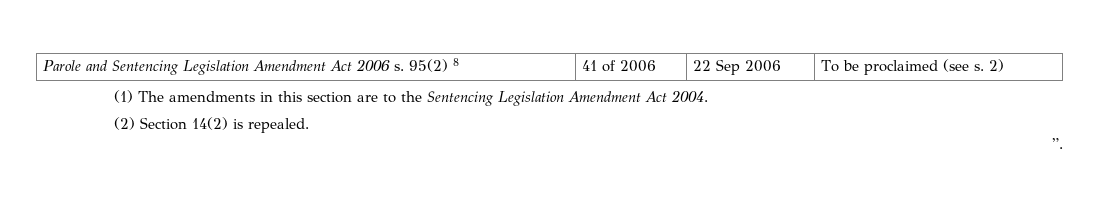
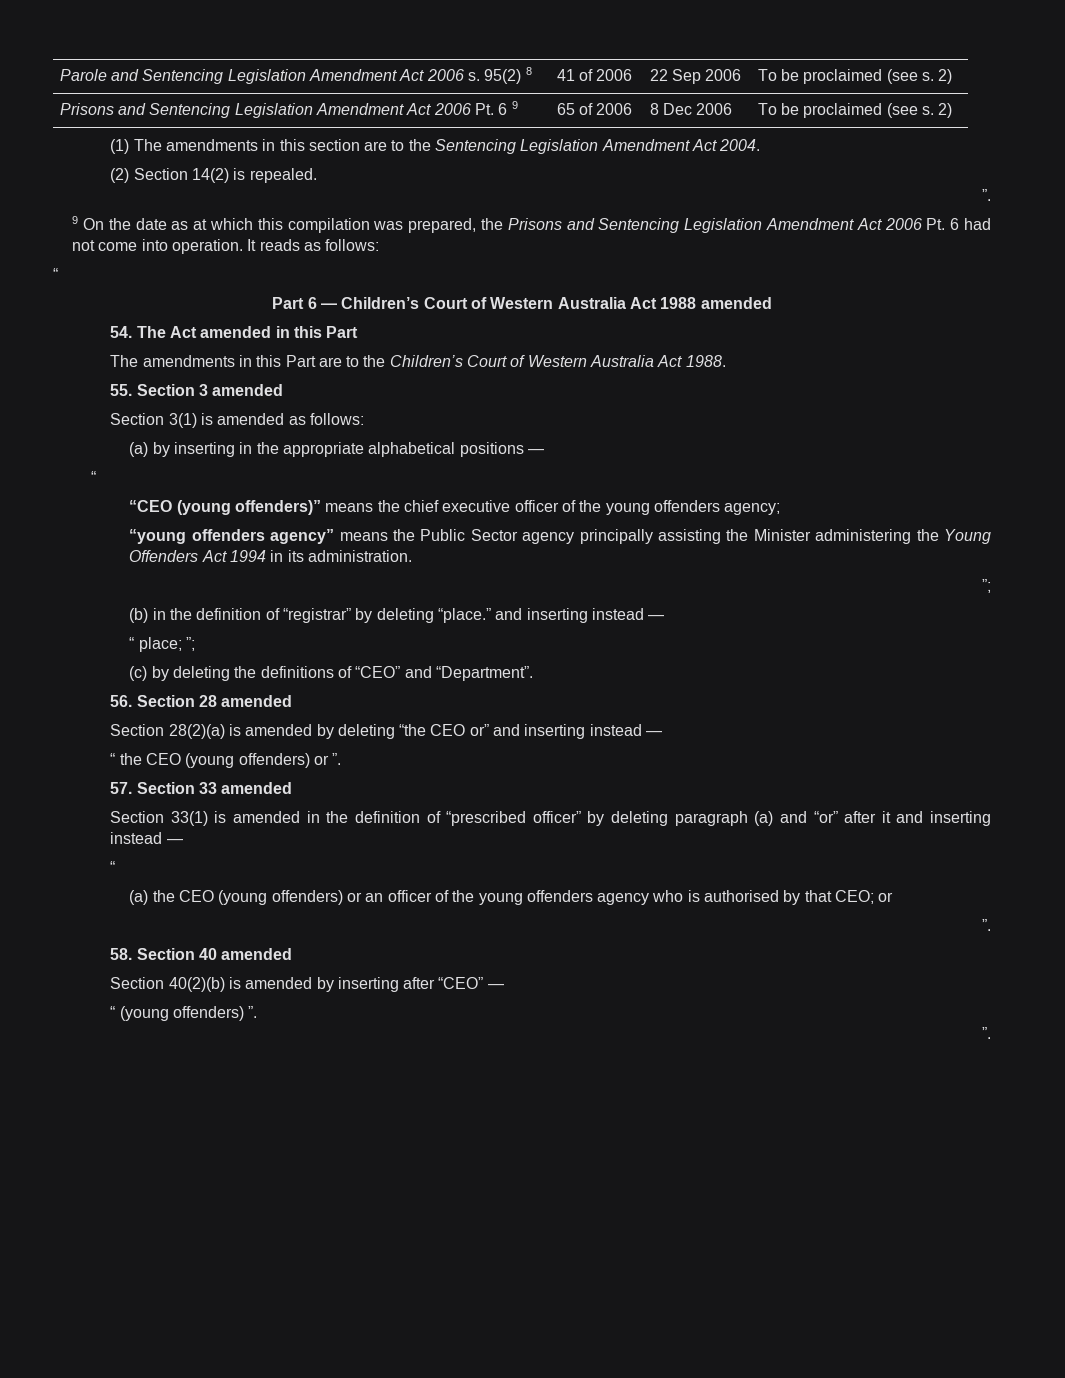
+ Prisons and Sentencing Legislation Amendment Act 2006 Pt. 6 9 | 65 of 2006 | 8 Dec 2006 | To be proclaimed (see s. 2)
+ 9 On the date as at which this compilation was prepared, the Prisons and Sentencing Legislation Amendment Act 2006 Pt. 6 had not come into operation. It reads as follows:
+ “
+ Part 6 — Children’s Court of Western Australia Act 1988 amended
+ 54. The Act amended in this Part
+ The amendments in this Part are to the Children’s Court of Western Australia Act 1988.
+ 55. Section 3 amended
+ Section 3(1) is amended as follows:
+ (a) by inserting in the appropriate alphabetical positions —
+ “
+ “CEO (young offenders)” means the chief executive officer of the young offenders agency;
+ “young offenders agency” means the Public Sector agency principally assisting the Minister administering the Young Offenders Act 1994 in its administration.
+ ”;
+ (b) in the definition of “registrar” by deleting “place.” and inserting instead —
+ “ place; ”;
+ (c) by deleting the definitions of “CEO” and “Department”.
+ 56. Section 28 amended
+ Section 28(2)(a) is amended by deleting “the CEO or” and inserting instead —
+ “ the CEO (young offenders) or ”.
+ 57. Section 33 amended
+ Section 33(1) is amended in the definition of “prescribed officer” by deleting paragraph (a) and “or” after it and inserting instead —
+ “
+ (a) the CEO (young offenders) or an officer of the young offenders agency who is authorised by that CEO; or
+ ”.
+ 58. Section 40 amended
+ Section 40(2)(b) is amended by inserting after “CEO” —
+ “ (young offenders) ”.
+ ”.

